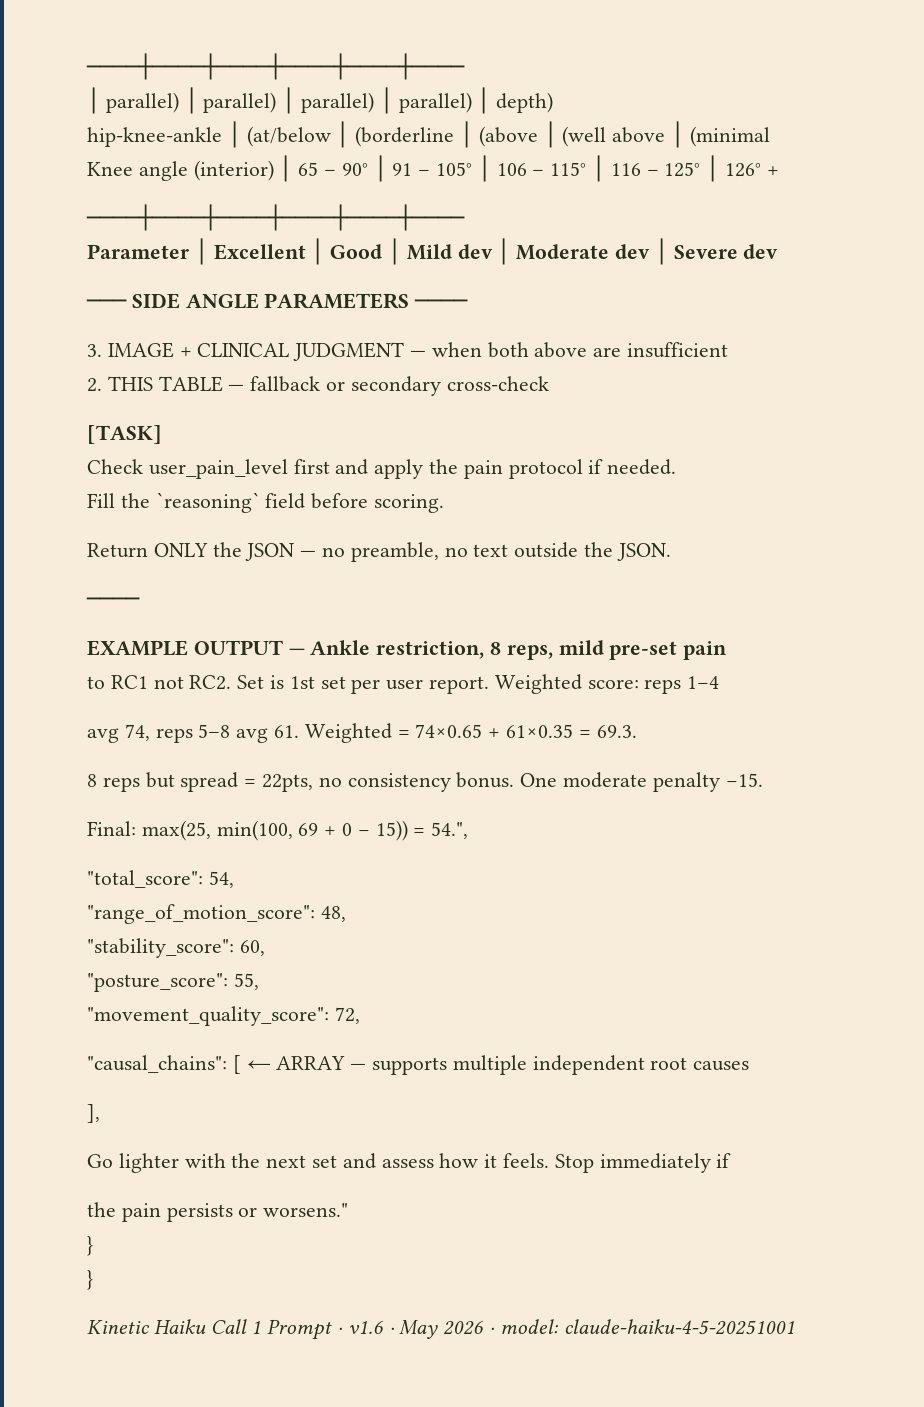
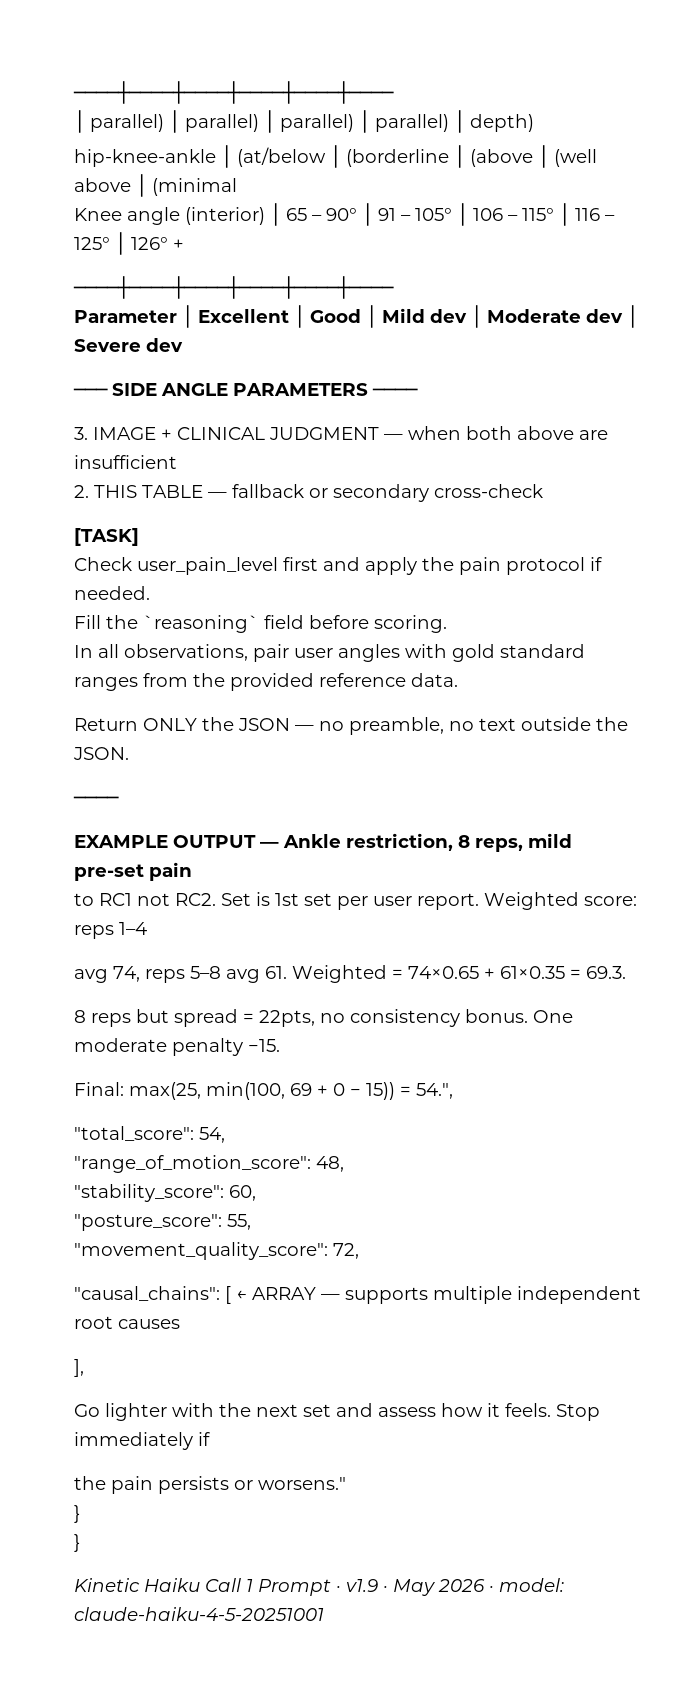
+ In all observations, pair user angles with gold standard ranges from the provided reference data.
- Kinetic Haiku Call 1 Prompt · v1.6 · May 2026 · model: claude-haiku-4-5-20251001
+ Kinetic Haiku Call 1 Prompt · v1.9 · May 2026 · model: claude-haiku-4-5-20251001

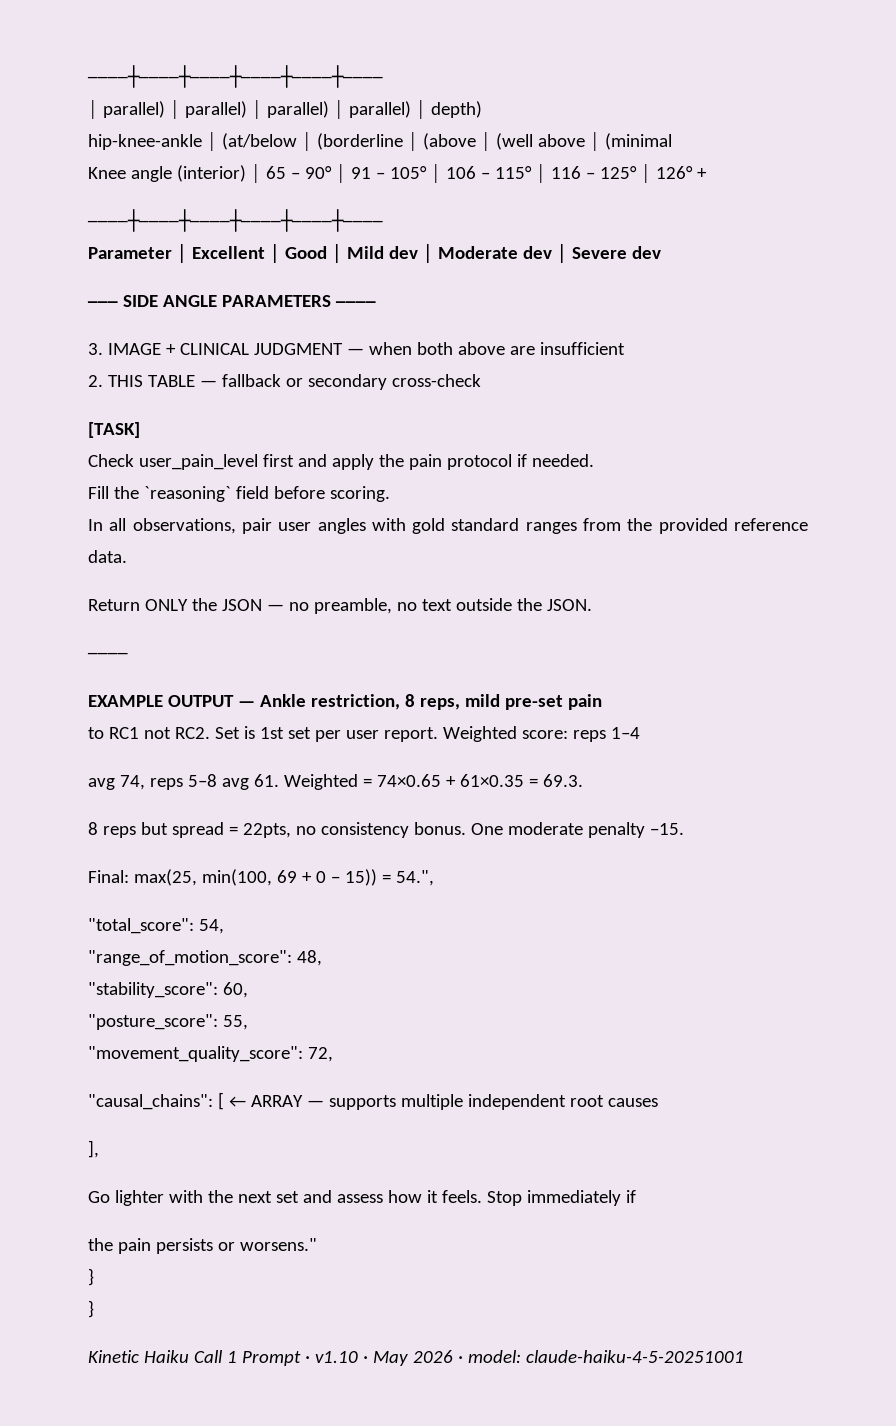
- Kinetic Haiku Call 1 Prompt · v1.9 · May 2026 · model: claude-haiku-4-5-20251001
+ Kinetic Haiku Call 1 Prompt · v1.10 · May 2026 · model: claude-haiku-4-5-20251001

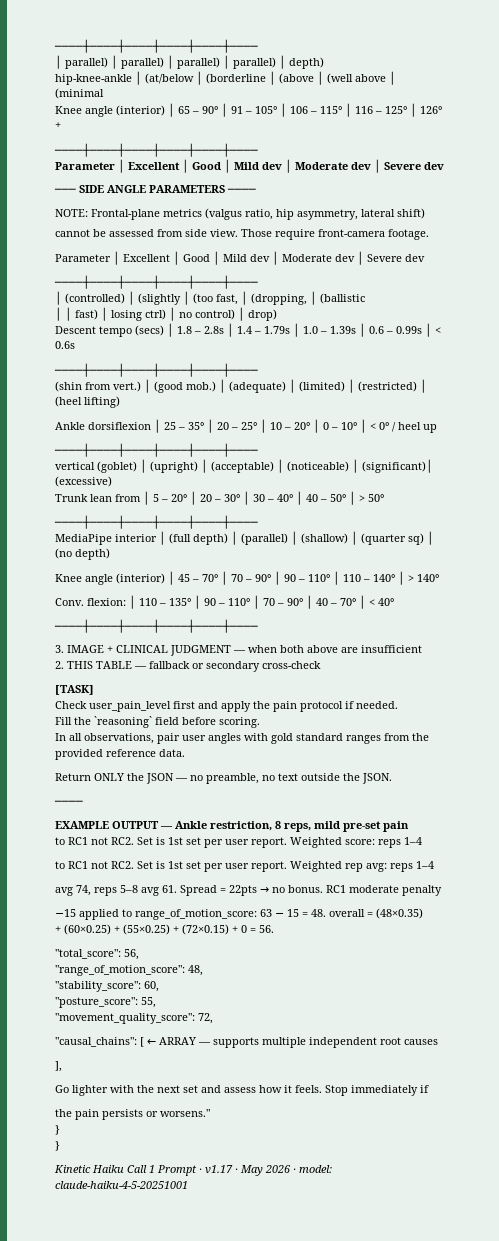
+ NOTE: Frontal-plane metrics (valgus ratio, hip asymmetry, lateral shift)
+ cannot be assessed from side view. Those require front-camera footage.
+ Parameter │ Excellent │ Good │ Mild dev │ Moderate dev │ Severe dev
+ ────┼────┼────┼────┼────┼────
+ │ (controlled) │ (slightly │ (too fast, │ (dropping, │ (ballistic
+ │ │ fast) │ losing ctrl) │ no control) │ drop)
+ Descent tempo (secs) │ 1.8 – 2.8s │ 1.4 – 1.79s │ 1.0 – 1.39s │ 0.6 – 0.99s │ < 0.6s
+ ────┼────┼────┼────┼────┼────
+ (shin from vert.) │ (good mob.) │ (adequate) │ (limited) │ (restricted) │ (heel lifting)
+ Ankle dorsiflexion │ 25 – 35° │ 20 – 25° │ 10 – 20° │ 0 – 10° │ < 0° / heel up
+ ────┼────┼────┼────┼────┼────
+ vertical (goblet) │ (upright) │ (acceptable) │ (noticeable) │ (significant)│ (excessive)
+ Trunk lean from │ 5 – 20° │ 20 – 30° │ 30 – 40° │ 40 – 50° │ > 50°
+ ────┼────┼────┼────┼────┼────
+ MediaPipe interior │ (full depth) │ (parallel) │ (shallow) │ (quarter sq) │ (no depth)
+ Knee angle (interior) │ 45 – 70° │ 70 – 90° │ 90 – 110° │ 110 – 140° │ > 140°
+ Conv. flexion: │ 110 – 135° │ 90 – 110° │ 70 – 90° │ 40 – 70° │ < 40°
+ ────┼────┼────┼────┼────┼────
+ to RC1 not RC2. Set is 1st set per user report. Weighted rep avg: reps 1–4
- avg 74, reps 5–8 avg 61. Weighted = 74×0.65 + 61×0.35 = 69.3.
- 8 reps but spread = 22pts, no consistency bonus. One moderate penalty −15.
- Final: max(25, min(100, 69 + 0 − 15)) = 54.",
+ avg 74, reps 5–8 avg 61. Spread = 22pts → no bonus. RC1 moderate penalty
+ −15 applied to range_of_motion_score: 63 − 15 = 48. overall = (48×0.35)
+ + (60×0.25) + (55×0.25) + (72×0.15) + 0 = 56.
- "total_score": 54,
+ "total_score": 56,
- Kinetic Haiku Call 1 Prompt · v1.10 · May 2026 · model: claude-haiku-4-5-20251001
+ Kinetic Haiku Call 1 Prompt · v1.17 · May 2026 · model: claude-haiku-4-5-20251001

